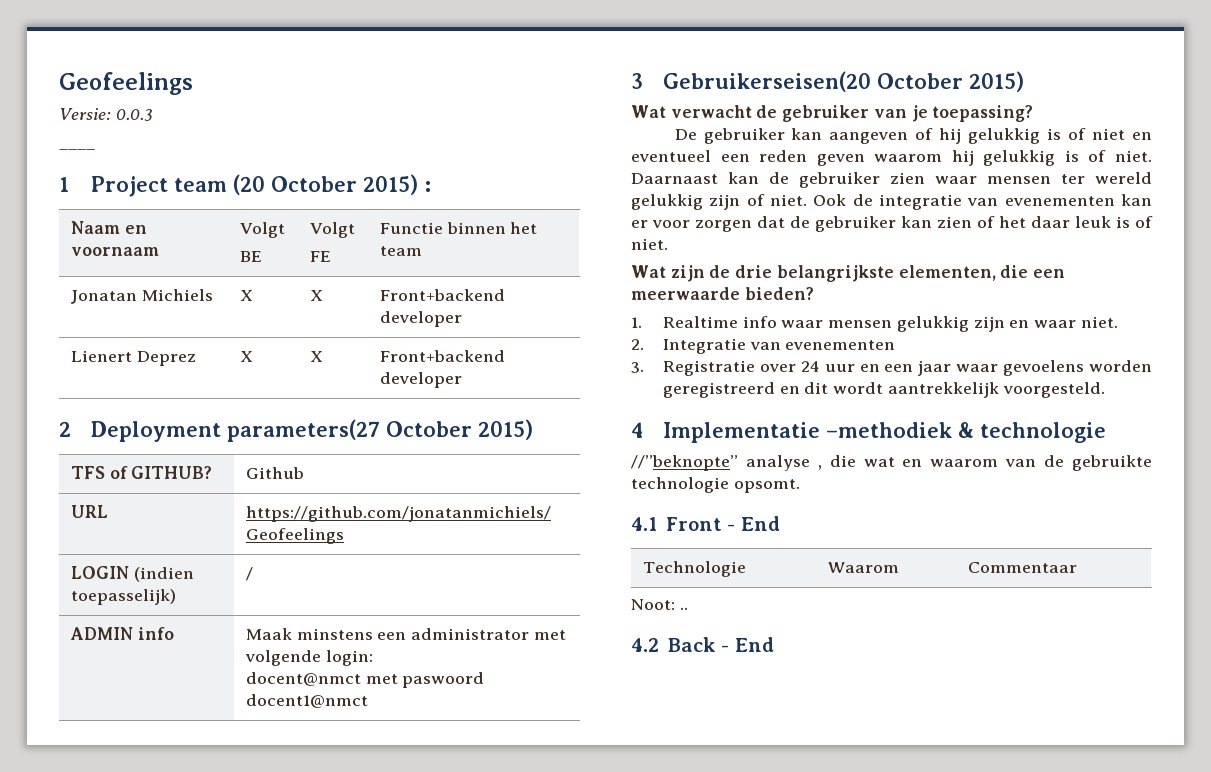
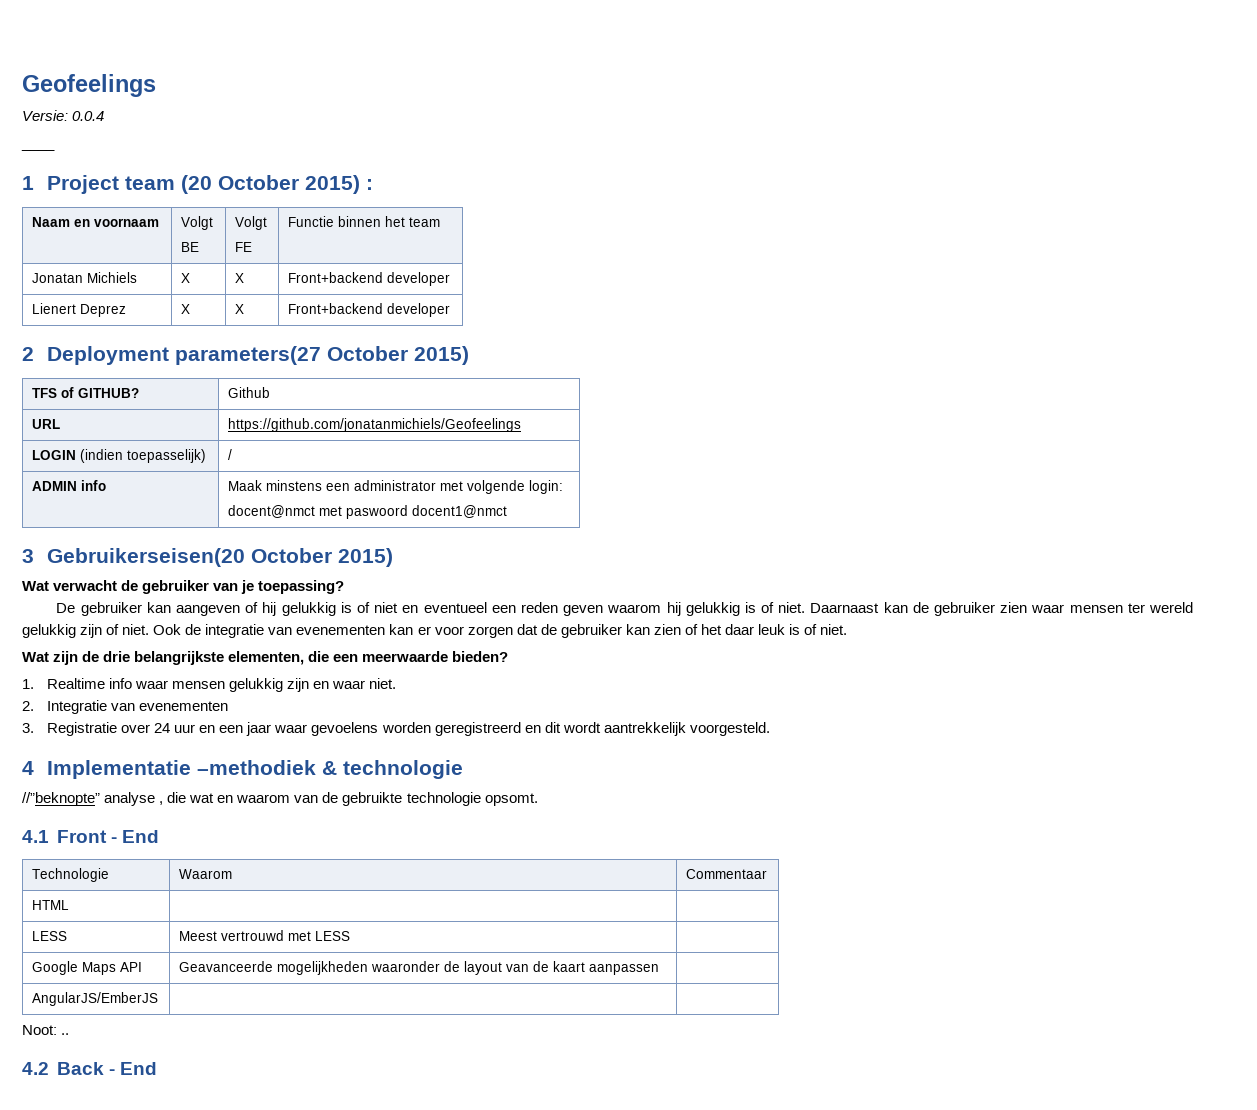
- Versie: 0.0.3
+ Versie: 0.0.4
+ HTML | |
+ LESS | Meest vertrouwd met LESS |
+ Google Maps API | Geavanceerde mogelijkheden waaronder de layout van de kaart aanpassen |
+ AngularJS/EmberJS | |

